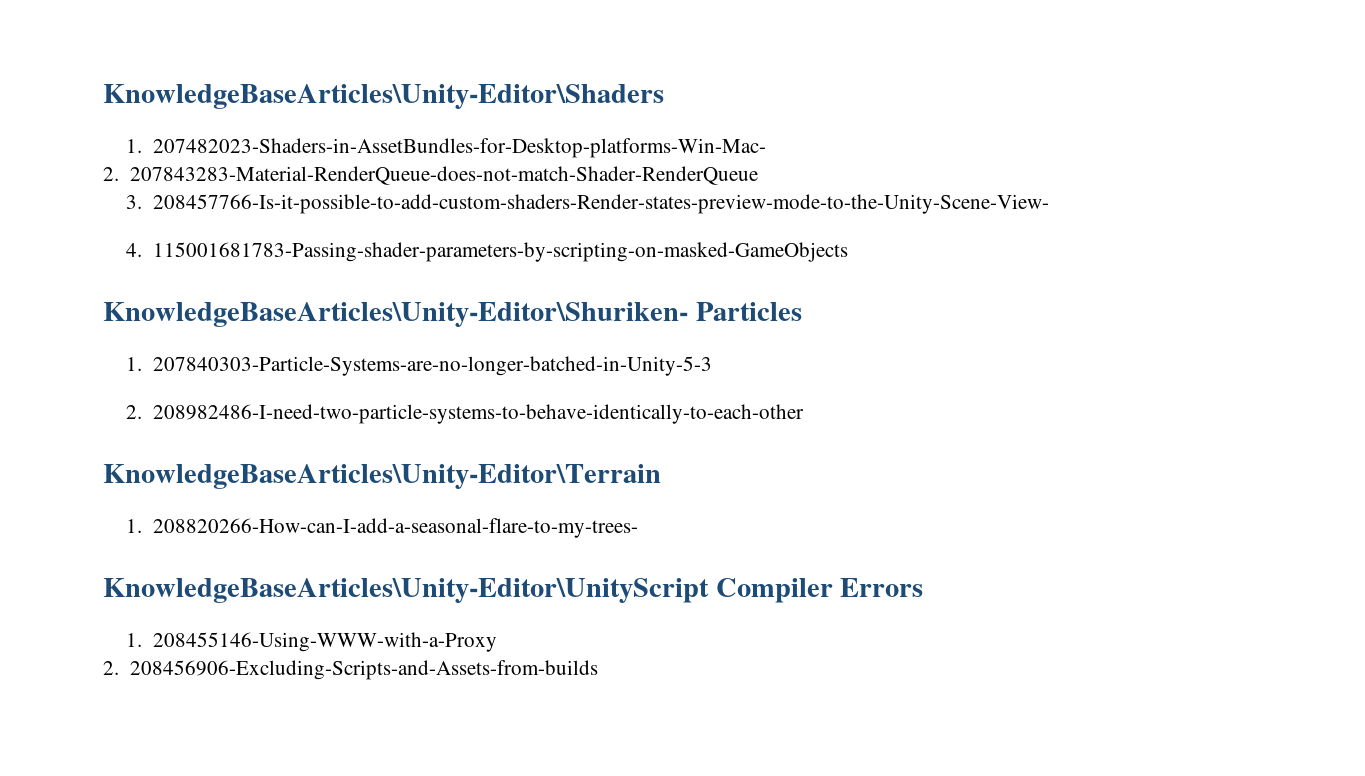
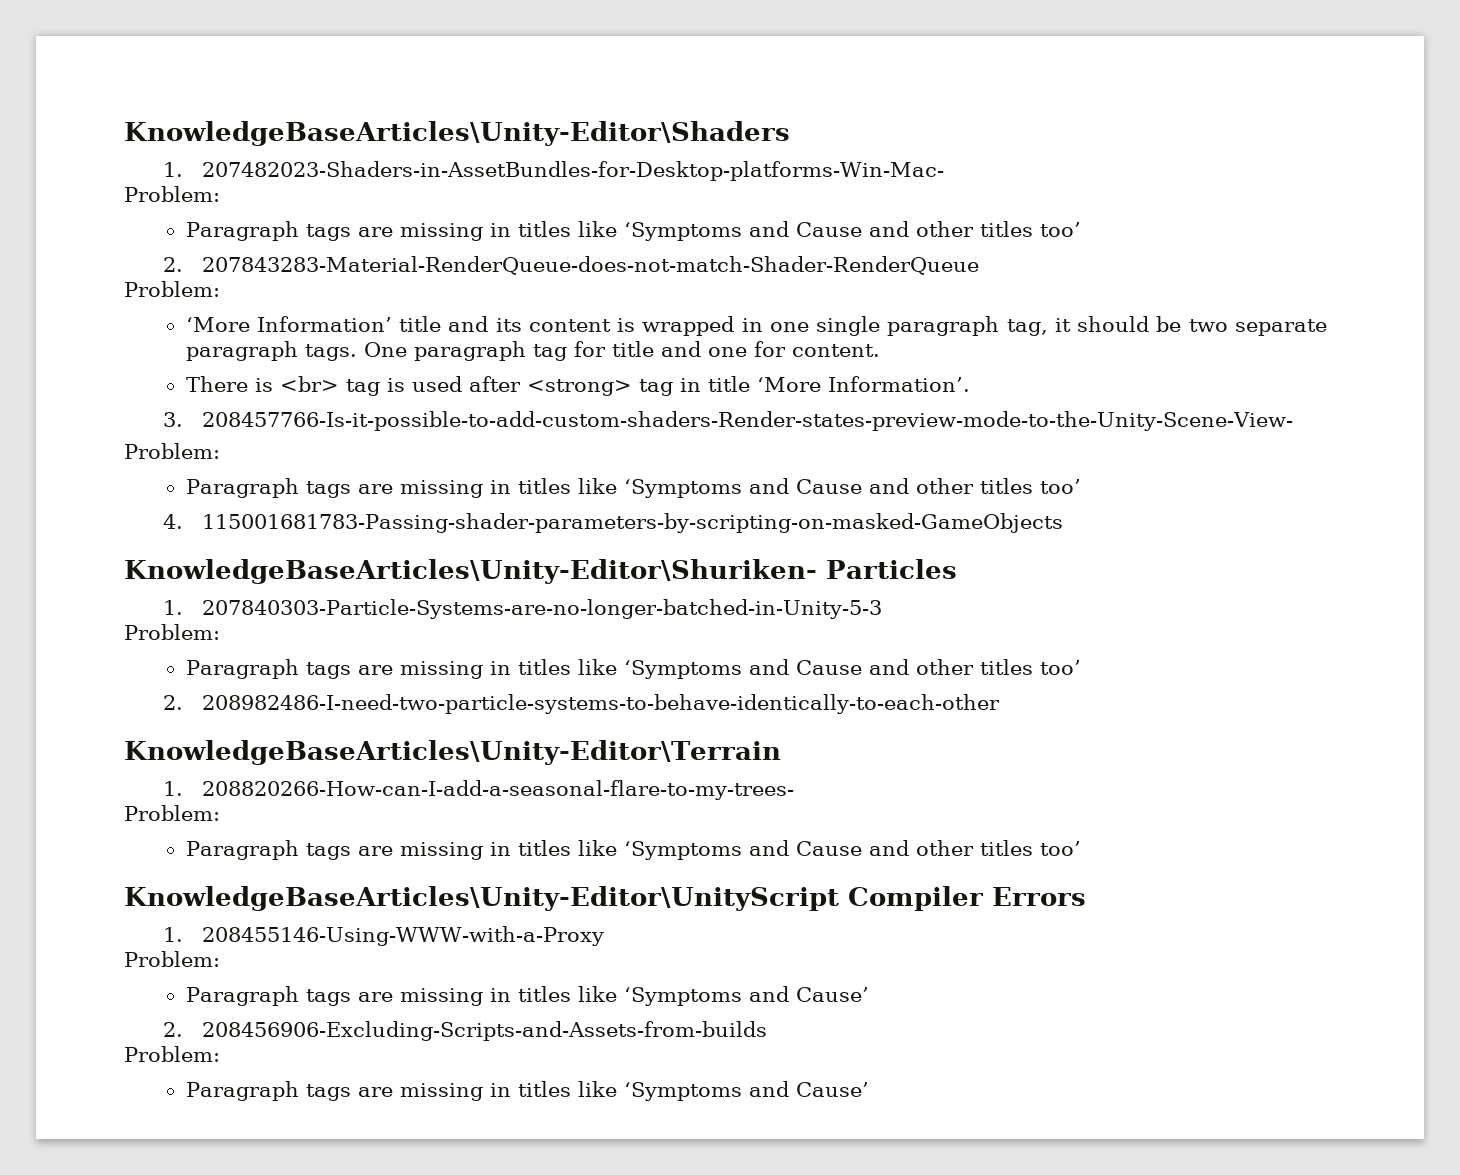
  1. 207482023-Shaders-in-AssetBundles-for-Desktop-platforms-Win-Mac-
+ Problem:
+ Paragraph tags are missing in titles like ‘Symptoms and Cause and other titles too’
  2. 207843283-Material-RenderQueue-does-not-match-Shader-RenderQueue
+ Problem:
+ ‘More Information’ title and its content is wrapped in one single paragraph tag, it should be two separate paragraph tags. One paragraph tag for title and one for content.
+ There is <br> tag is used after <strong> tag in title ‘More Information’.
  3. 208457766-Is-it-possible-to-add-custom-shaders-Render-states-preview-mode-to-the-Unity-Scene-View-
+ Problem:
+ Paragraph tags are missing in titles like ‘Symptoms and Cause and other titles too’
  1. 207840303-Particle-Systems-are-no-longer-batched-in-Unity-5-3
+ Problem:
+ Paragraph tags are missing in titles like ‘Symptoms and Cause and other titles too’
  1. 208820266-How-can-I-add-a-seasonal-flare-to-my-trees-
+ Problem:
+ Paragraph tags are missing in titles like ‘Symptoms and Cause and other titles too’
  1. 208455146-Using-WWW-with-a-Proxy
+ Problem:
+ Paragraph tags are missing in titles like ‘Symptoms and Cause’
  2. 208456906-Excluding-Scripts-and-Assets-from-builds
+ Problem:
+ Paragraph tags are missing in titles like ‘Symptoms and Cause’

